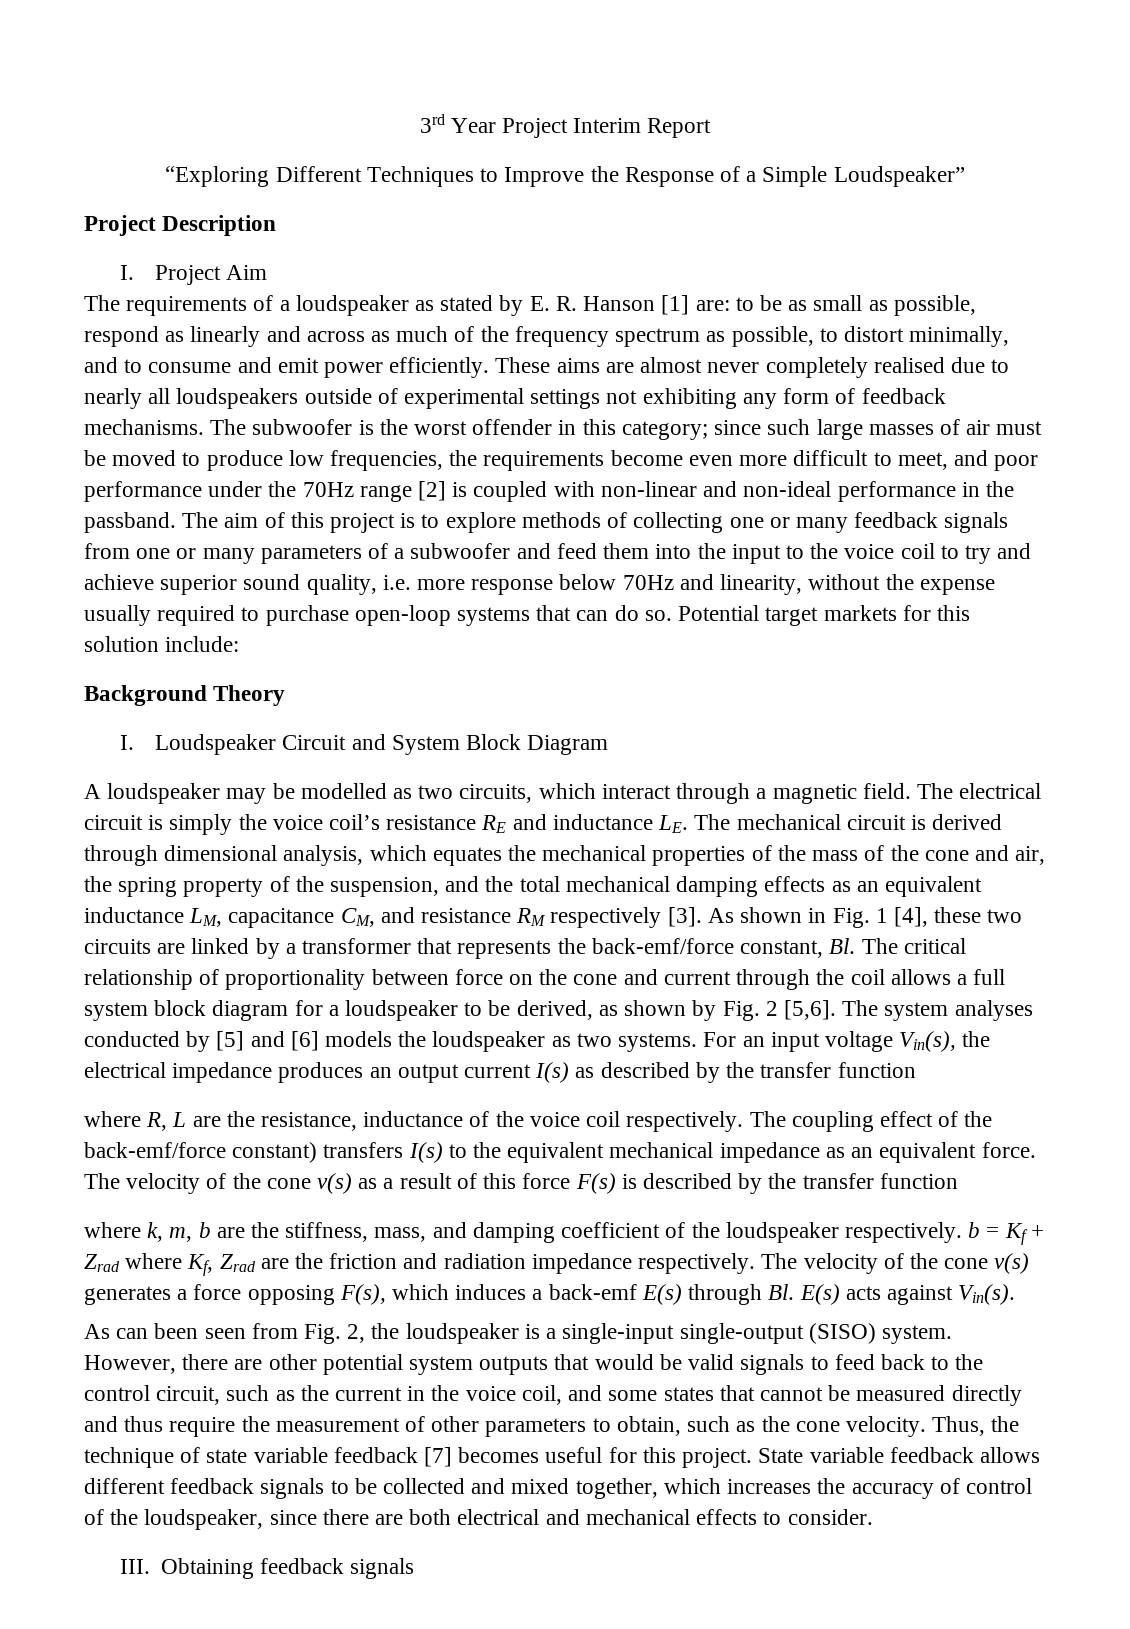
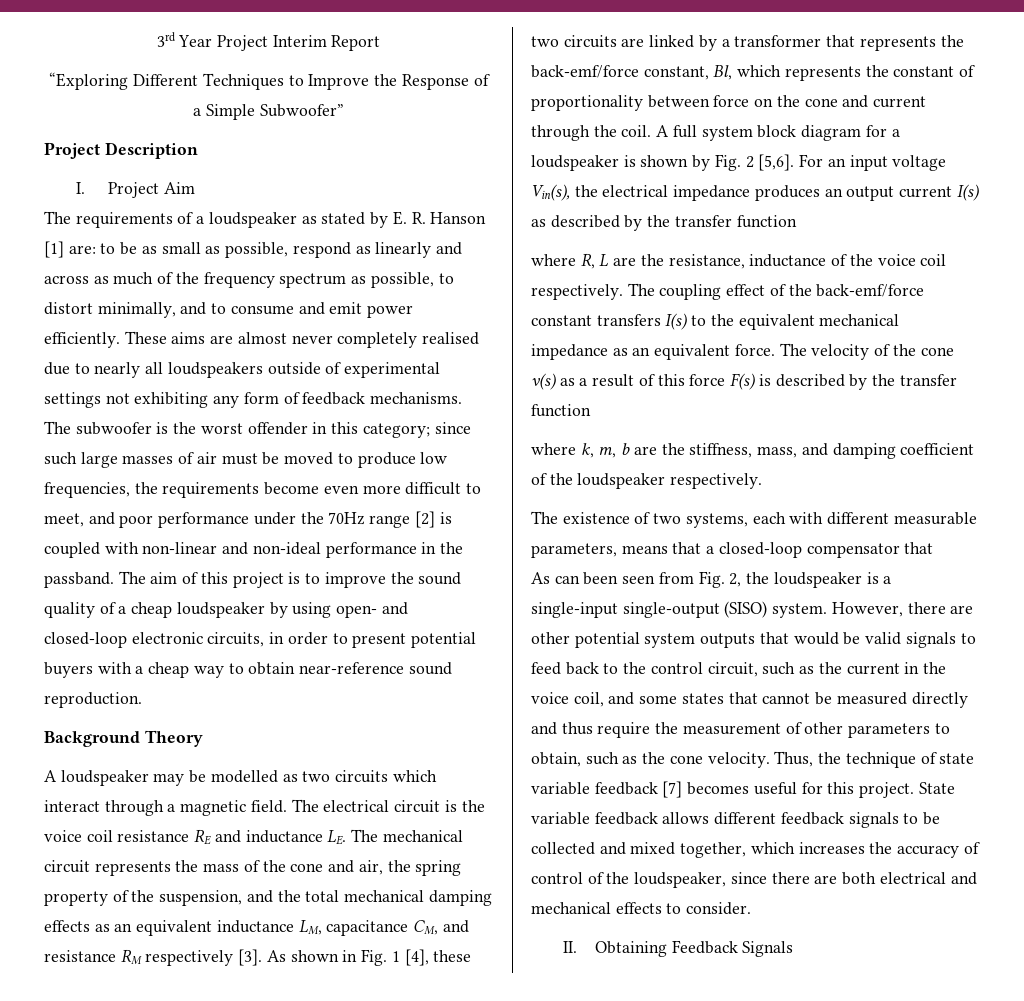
- “Exploring Different Techniques to Improve the Response of a Simple Loudspeaker”
+ “Exploring Different Techniques to Improve the Response of a Simple Subwoofer”
- The aim of this project is to explore methods of collecting one or many feedback signals from one or many parameters of a subwoofer and feed them into the input to the voice coil to try and achieve superior sound quality, i.e. more response below 70Hz and linearity, without the expense usually required to purchase open-loop systems that can do so. Potential target markets for this solution include:
+ The aim of this project is to improve the sound quality of a cheap loudspeaker by using open- and closed-loop electronic circuits, in order to present potential buyers with a cheap way to obtain near-reference sound reproduction.
  Background Theory
- I. Loudspeaker Circuit and System Block Diagram
- A loudspeaker may be modelled as two circuits, which interact through a magnetic field.
+ A loudspeaker may be modelled as two circuits which interact through a magnetic field.
- The electrical circuit is simply the voice coil’s resistance RE and inductance LE. The mechanical circuit is derived through dimensional analysis, which equates the mechanical properties of the mass of the cone and air, the spring property of the suspension, and the total mechanical damping effects as an equivalent inductance LM, capacitance CM, and resistance RM respectively [3].
+ The electrical circuit is the voice coil resistance RE and inductance LE. The mechanical circuit represents the mass of the cone and air, the spring property of the suspension, and the total mechanical damping effects as an equivalent inductance LM, capacitance CM, and resistance RM respectively [3].
- As shown in Fig. 1 [4], these two circuits are linked by a transformer that represents the back-emf/force constant, Bl. The critical relationship of proportionality between force on the cone and current through the coil allows a full system block diagram for a loudspeaker to be derived, as shown by Fig. 2 [5,6].
+ As shown in Fig. 1 [4], these two circuits are linked by a transformer that represents the back-emf/force constant, Bl, which represents the constant of proportionality between force on the cone and current through the coil. A full system block diagram for a loudspeaker is shown by Fig. 2 [5,6].
- The system analyses conducted by [5] and [6] models the loudspeaker as two systems.
- The coupling effect of the back-emf/force constant) transfers I(s) to the equivalent mechanical impedance as an equivalent force.
+ The coupling effect of the back-emf/force constant transfers I(s) to the equivalent mechanical impedance as an equivalent force.
- where k, m, b are the stiffness, mass, and damping coefficient of the loudspeaker respectively. b = Kf + Zrad where Kf, Zrad are the friction and radiation impedance respectively. The velocity of the cone v(s) generates a force opposing F(s), which induces a back-emf E(s) through Bl. E(s) acts against Vin(s).
+ where k, m, b are the stiffness, mass, and damping coefficient of the loudspeaker respectively.
+ The existence of two systems, each with different measurable parameters, means that a closed-loop compensator that
- III. Obtaining feedback signals
+ II. Obtaining Feedback Signals

